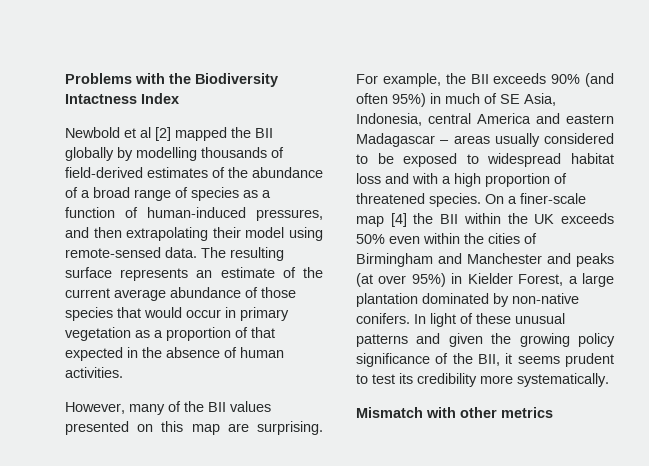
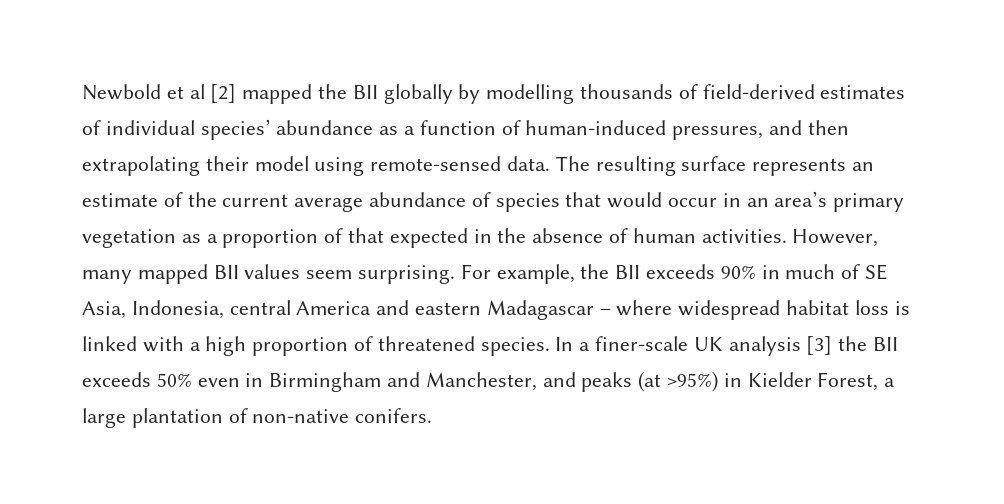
- Problems with the Biodiversity Intactness Index
- Newbold et al [2] mapped the BII globally by modelling thousands of field-derived estimates of the abundance of a broad range of species as a function of human-induced pressures, and then extrapolating their model using remote-sensed data.
+ Newbold et al [2] mapped the BII globally by modelling thousands of field-derived estimates of individual species’ abundance as a function of human-induced pressures, and then extrapolating their model using remote-sensed data.
- The resulting surface represents an estimate of the current average abundance of those species that would occur in primary vegetation as a proportion of that expected in the absence of human activities.
- However, many of the BII values presented on this map are surprising.
+ The resulting surface represents an estimate of the current average abundance of species that would occur in an area’s primary vegetation as a proportion of that expected in the absence of human activities. However, many mapped BII values seem surprising.
- For example, the BII exceeds 90% (and often 95%) in much of SE Asia, Indonesia, central America and eastern Madagascar – areas usually considered to be exposed to widespread habitat loss and with a high proportion of threatened species.
+ For example, the BII exceeds 90% in much of SE Asia, Indonesia, central America and eastern Madagascar – where widespread habitat loss is linked with a high proportion of threatened species.
- On a finer-scale map [4] the BII within the UK exceeds 50% even within the cities of Birmingham and Manchester and peaks (at over 95%) in Kielder Forest, a large plantation dominated by non-native conifers. In light of these unusual patterns and given the growing policy significance of the BII, it seems prudent to test its credibility more systematically.
- Mismatch with other metrics
+ In a finer-scale UK analysis [3] the BII exceeds 50% even in Birmingham and Manchester, and peaks (at >95%) in Kielder Forest, a large plantation of non-native conifers.

